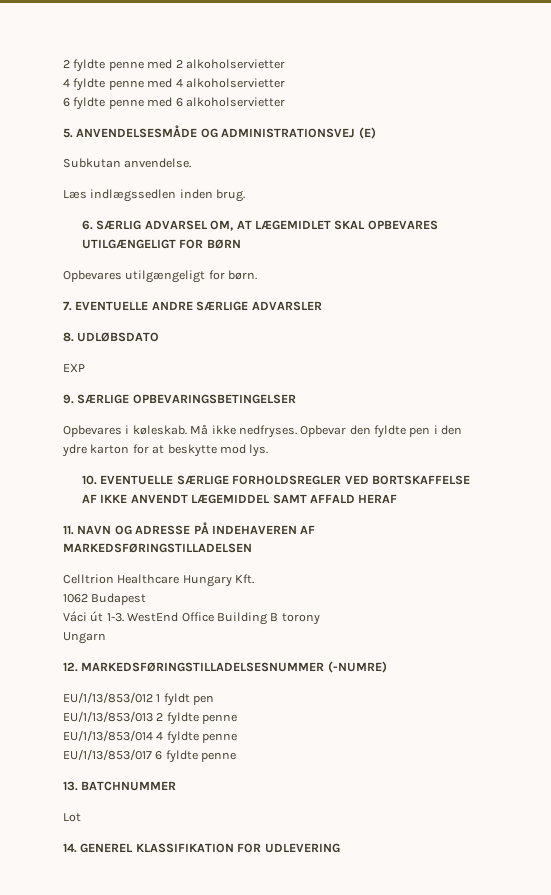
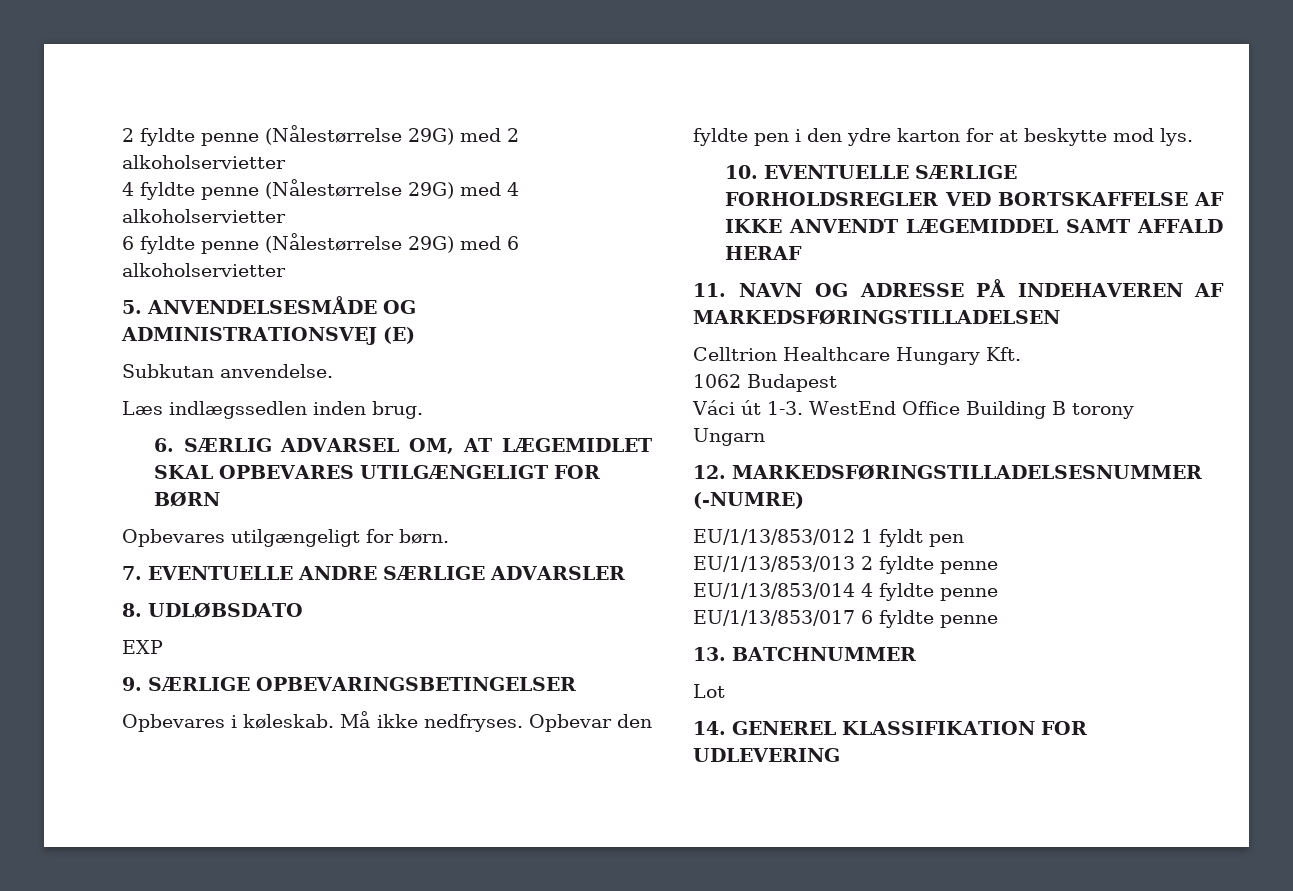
- 2 fyldte penne med 2 alkoholservietter
+ 2 fyldte penne (Nålestørrelse 29G) med 2 alkoholservietter
- 4 fyldte penne med 4 alkoholservietter
+ 4 fyldte penne (Nålestørrelse 29G) med 4 alkoholservietter
- 6 fyldte penne med 6 alkoholservietter
+ 6 fyldte penne (Nålestørrelse 29G) med 6 alkoholservietter

